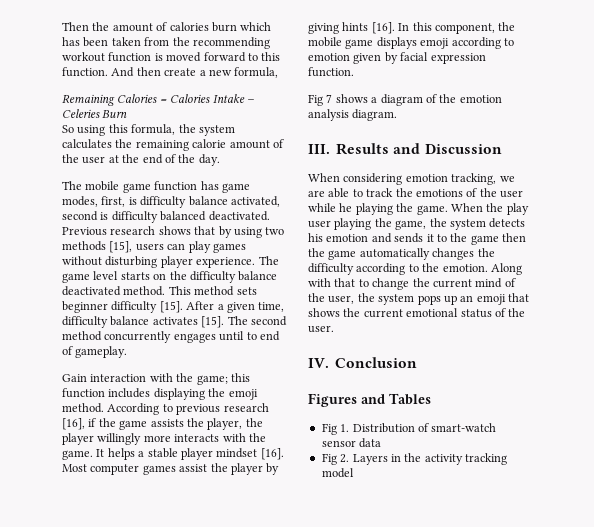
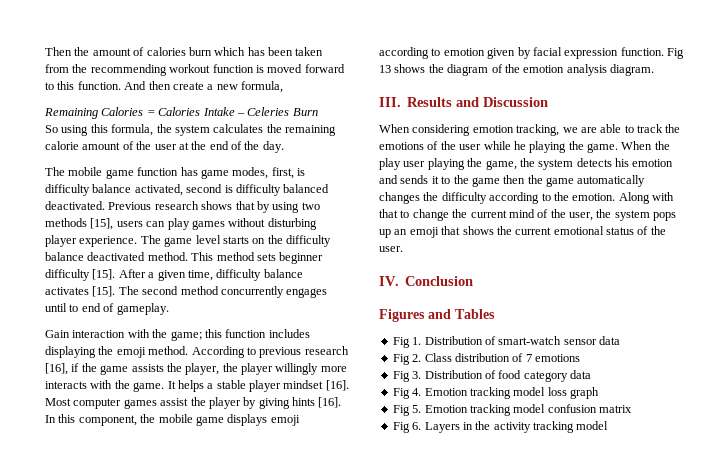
- In this component, the mobile game displays emoji according to emotion given by facial expression function.
- Fig 7 shows a diagram of the emotion analysis diagram.
+ In this component, the mobile game displays emoji according to emotion given by facial expression function. Fig 13 shows the diagram of the emotion analysis diagram.
- Fig 2. Layers in the activity tracking model
+ Fig 2. Class distribution of 7 emotions
+ Fig 3. Distribution of food category data
+ Fig 4. Emotion tracking model loss graph
+ Fig 5. Emotion tracking model confusion matrix
+ Fig 6. Layers in the activity tracking model

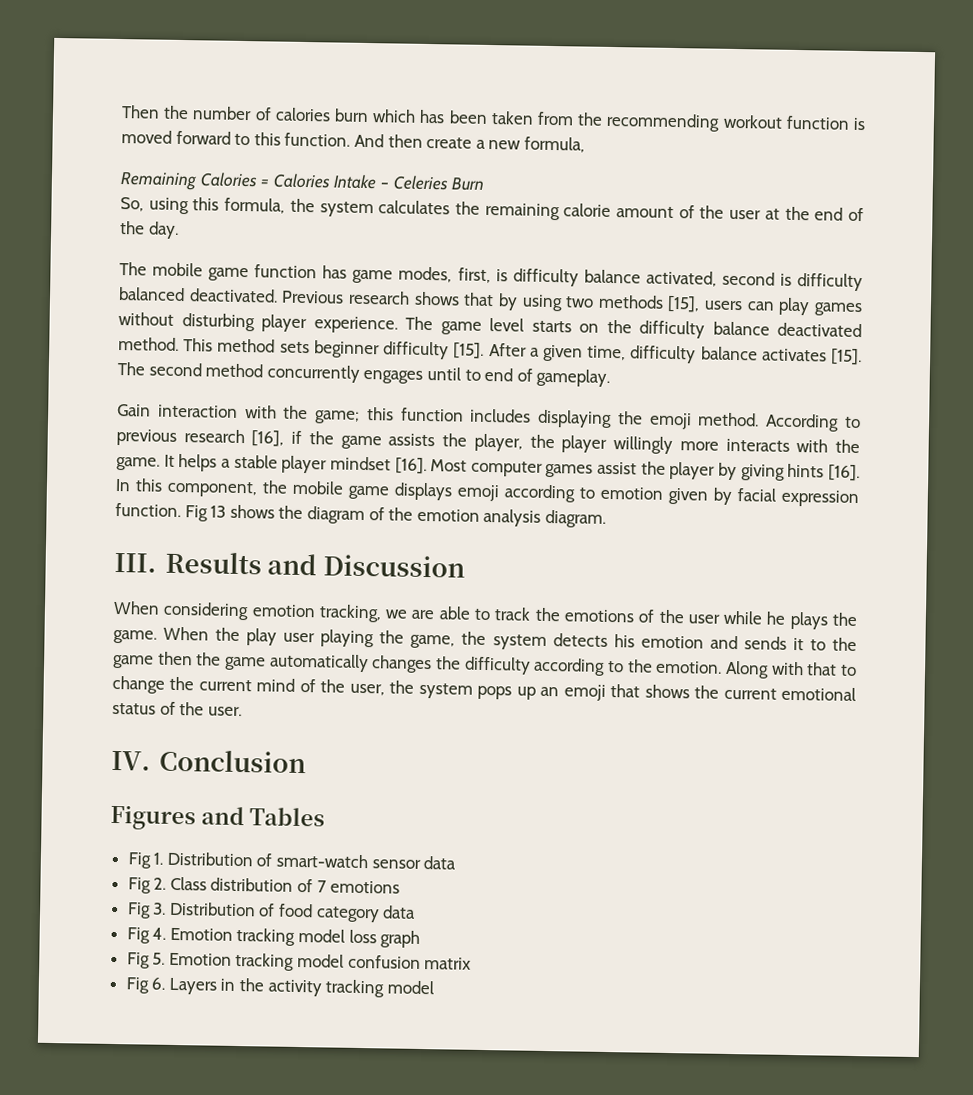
- Then the amount of calories burn which has been taken from the recommending workout function is moved forward to this function.
+ Then the number of calories burn which has been taken from the recommending workout function is moved forward to this function.
- So using this formula, the system calculates the remaining calorie amount of the user at the end of the day.
+ So, using this formula, the system calculates the remaining calorie amount of the user at the end of the day.
- When considering emotion tracking, we are able to track the emotions of the user while he playing the game.
+ When considering emotion tracking, we are able to track the emotions of the user while he plays the game.

